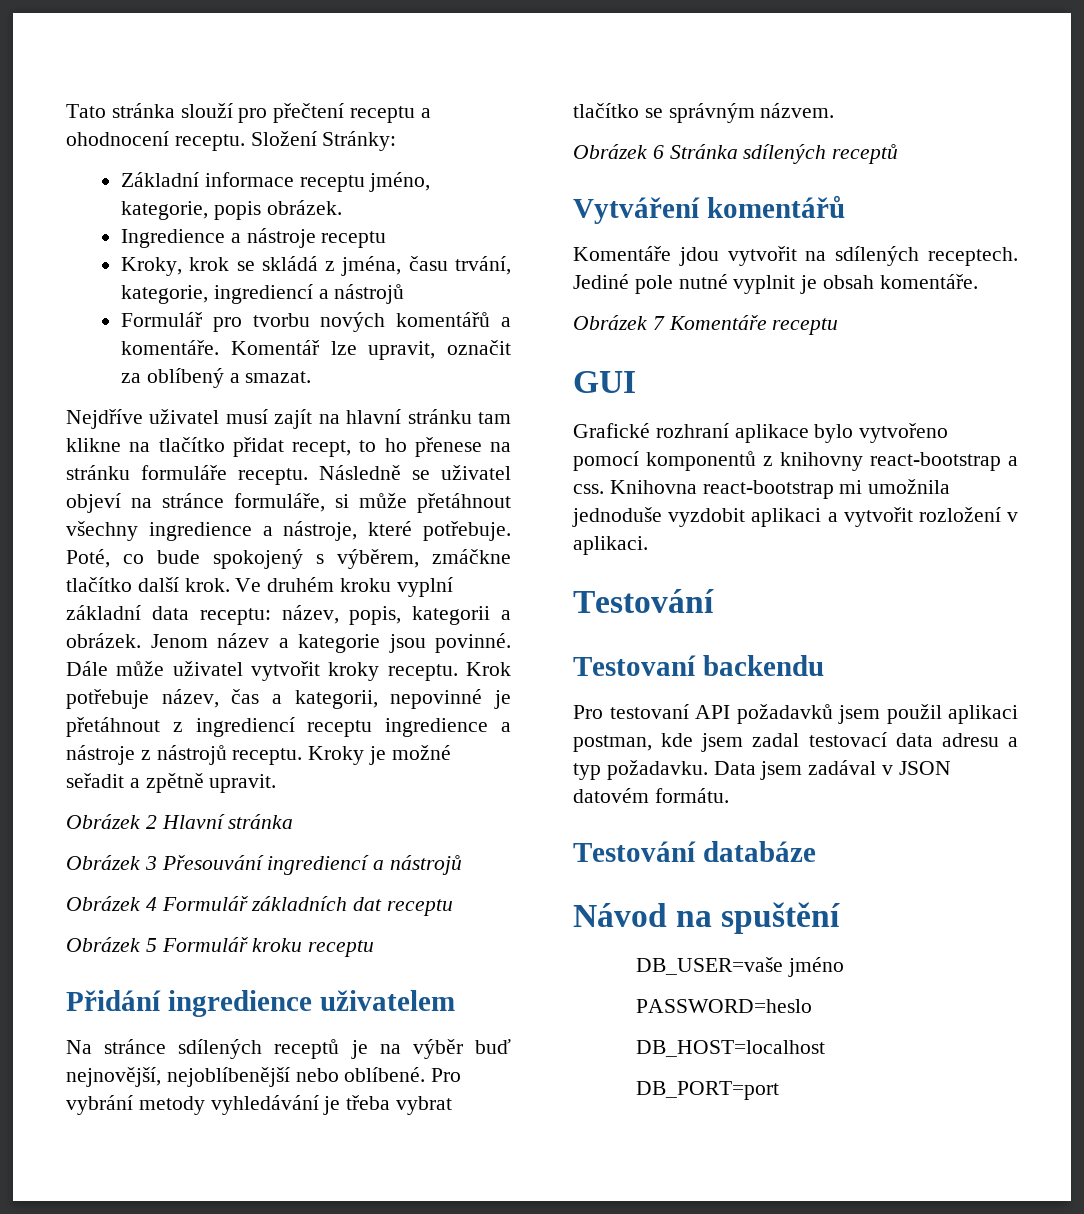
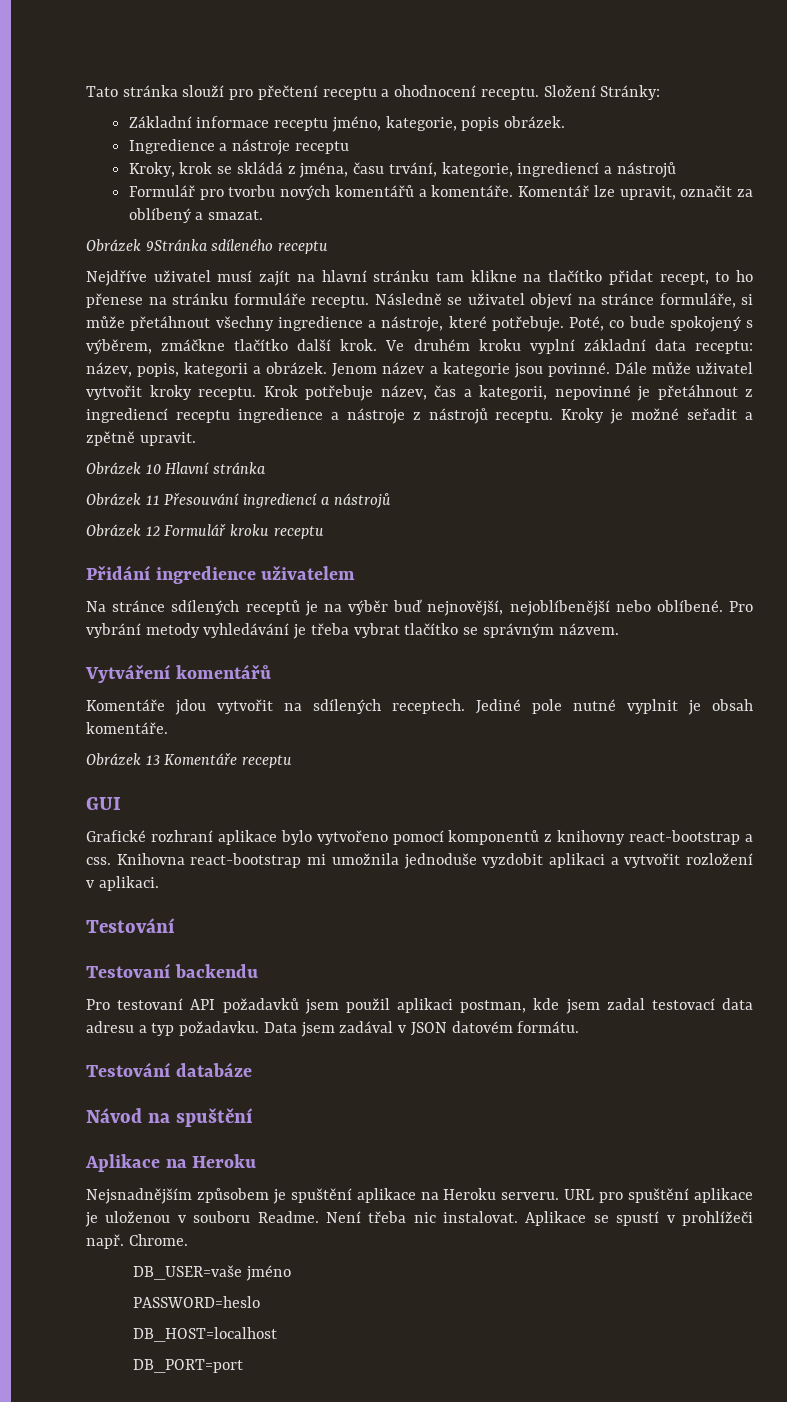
+ Obrázek 9Stránka sdíleného receptu
- Obrázek 2 Hlavní stránka
+ Obrázek 10 Hlavní stránka
- Obrázek 3 Přesouvání ingrediencí a nástrojů
+ Obrázek 11 Přesouvání ingrediencí a nástrojů
- Obrázek 4 Formulář základních dat receptu
- Obrázek 5 Formulář kroku receptu
+ Obrázek 12 Formulář kroku receptu
- Obrázek 6 Stránka sdílených receptů
- Obrázek 7 Komentáře receptu
+ Obrázek 13 Komentáře receptu
+ Aplikace na Heroku
+ Nejsnadnějším způsobem je spuštění aplikace na Heroku serveru. URL pro spuštění aplikace je uloženou v souboru Readme. Není třeba nic instalovat. Aplikace se spustí v prohlížeči např. Chrome.

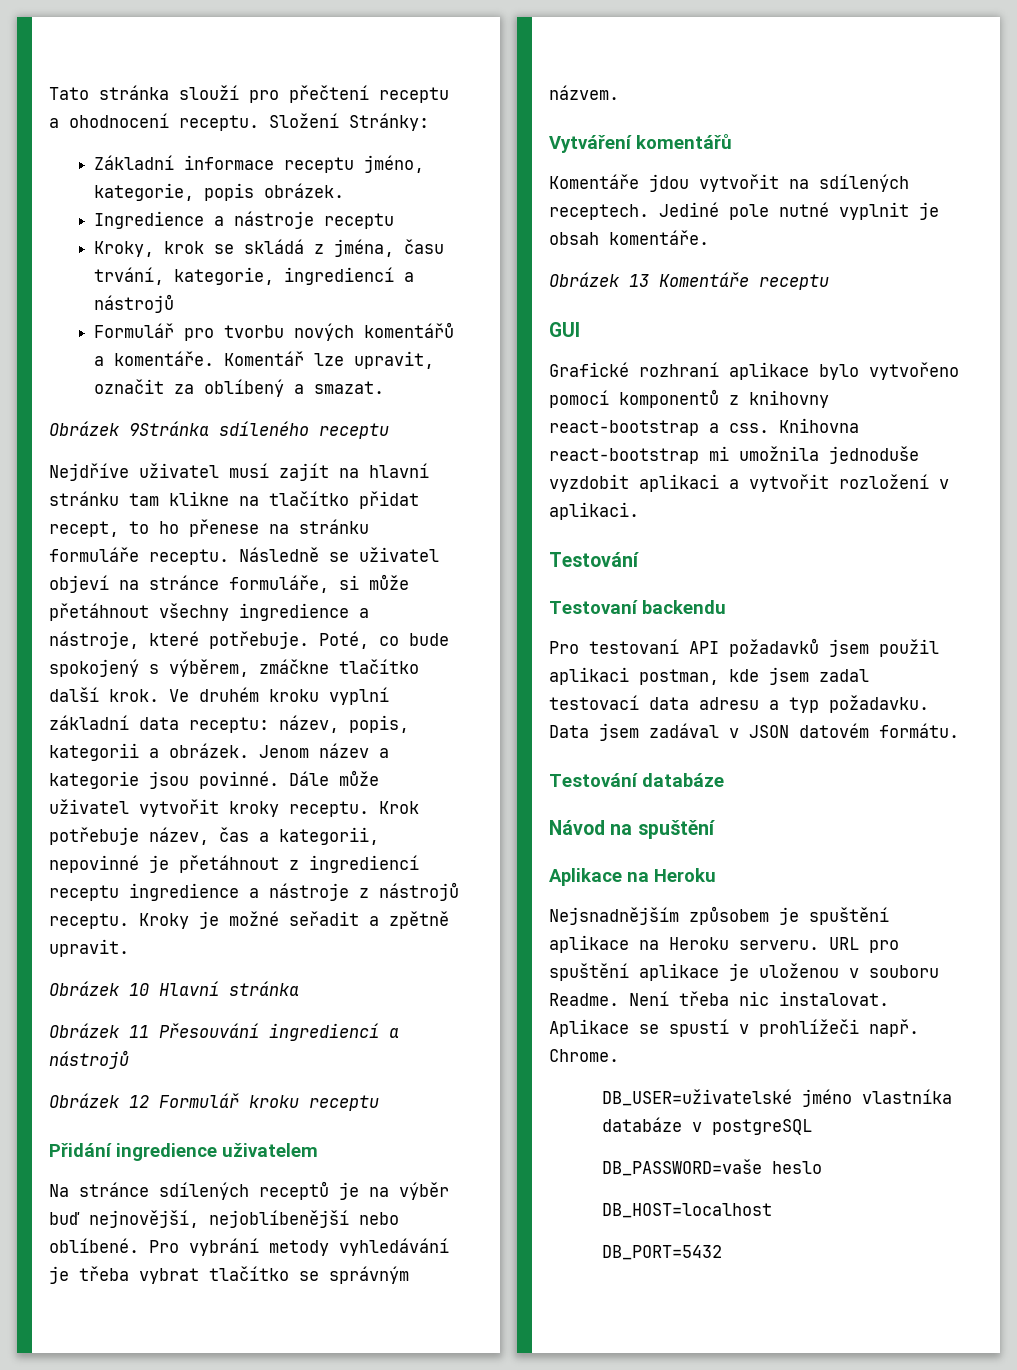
- DB_USER=vaše jméno
- PASSWORD=heslo
+ DB_USER=uživatelské jméno vlastníka databáze v postgreSQL
+ DB_PASSWORD=vaše heslo
- DB_PORT=port
+ DB_PORT=5432

